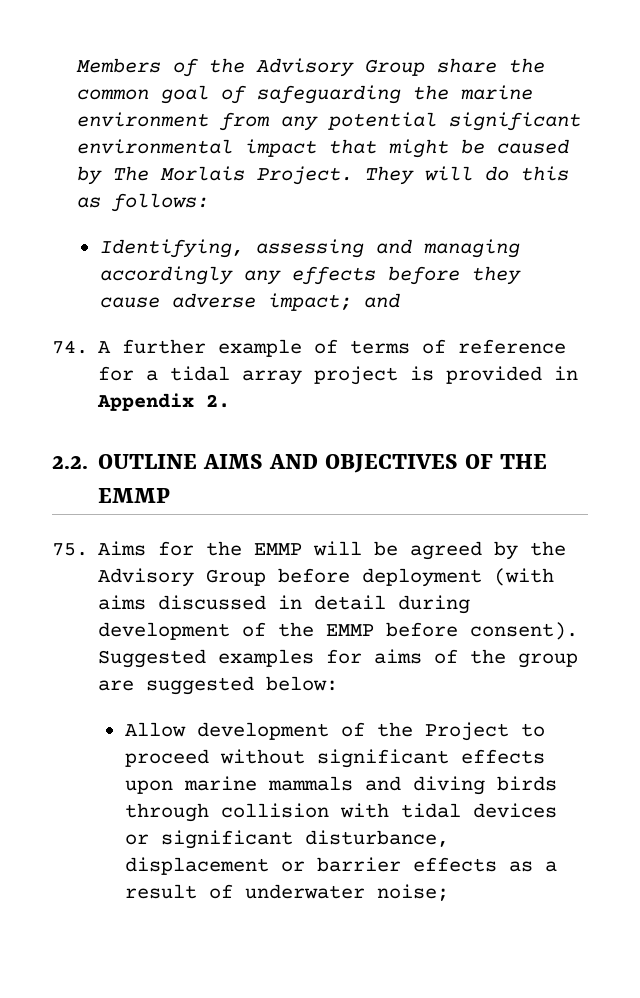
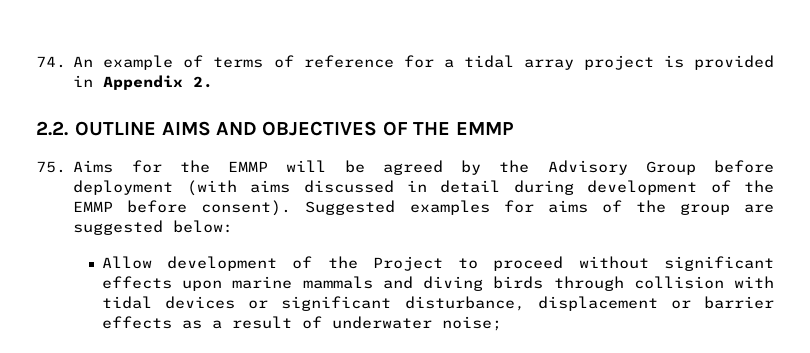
- Members of the Advisory Group share the common goal of safeguarding the marine environment from any potential significant environmental impact that might be caused by The Morlais Project. They will do this as follows:
- Identifying, assessing and managing accordingly any effects before they cause adverse impact; and
- 74. A further example of terms of reference for a tidal array project is provided in Appendix 2.
+ 74. An example of terms of reference for a tidal array project is provided in Appendix 2.

